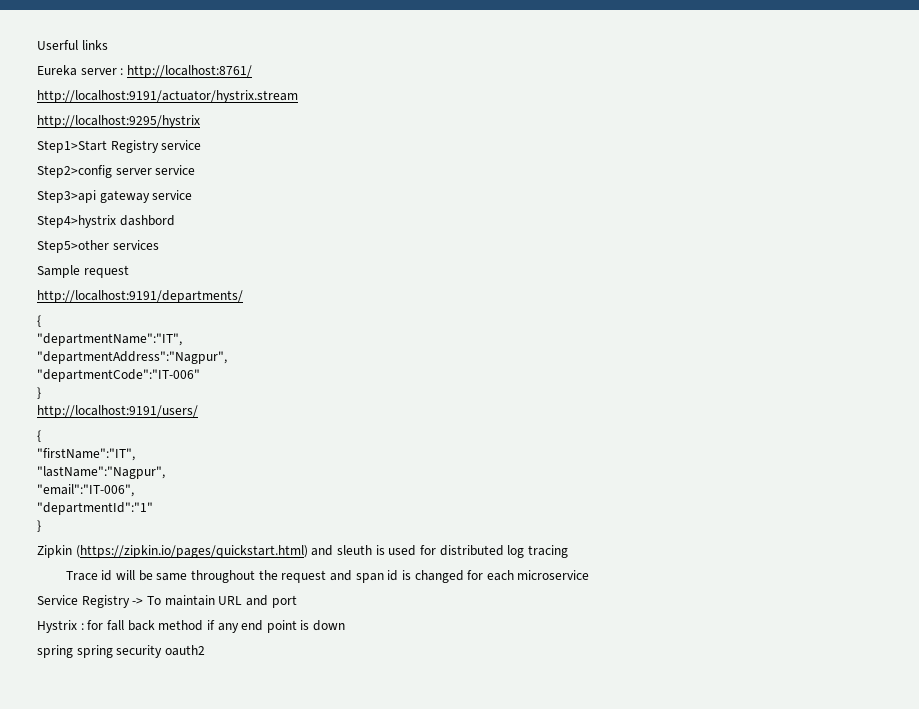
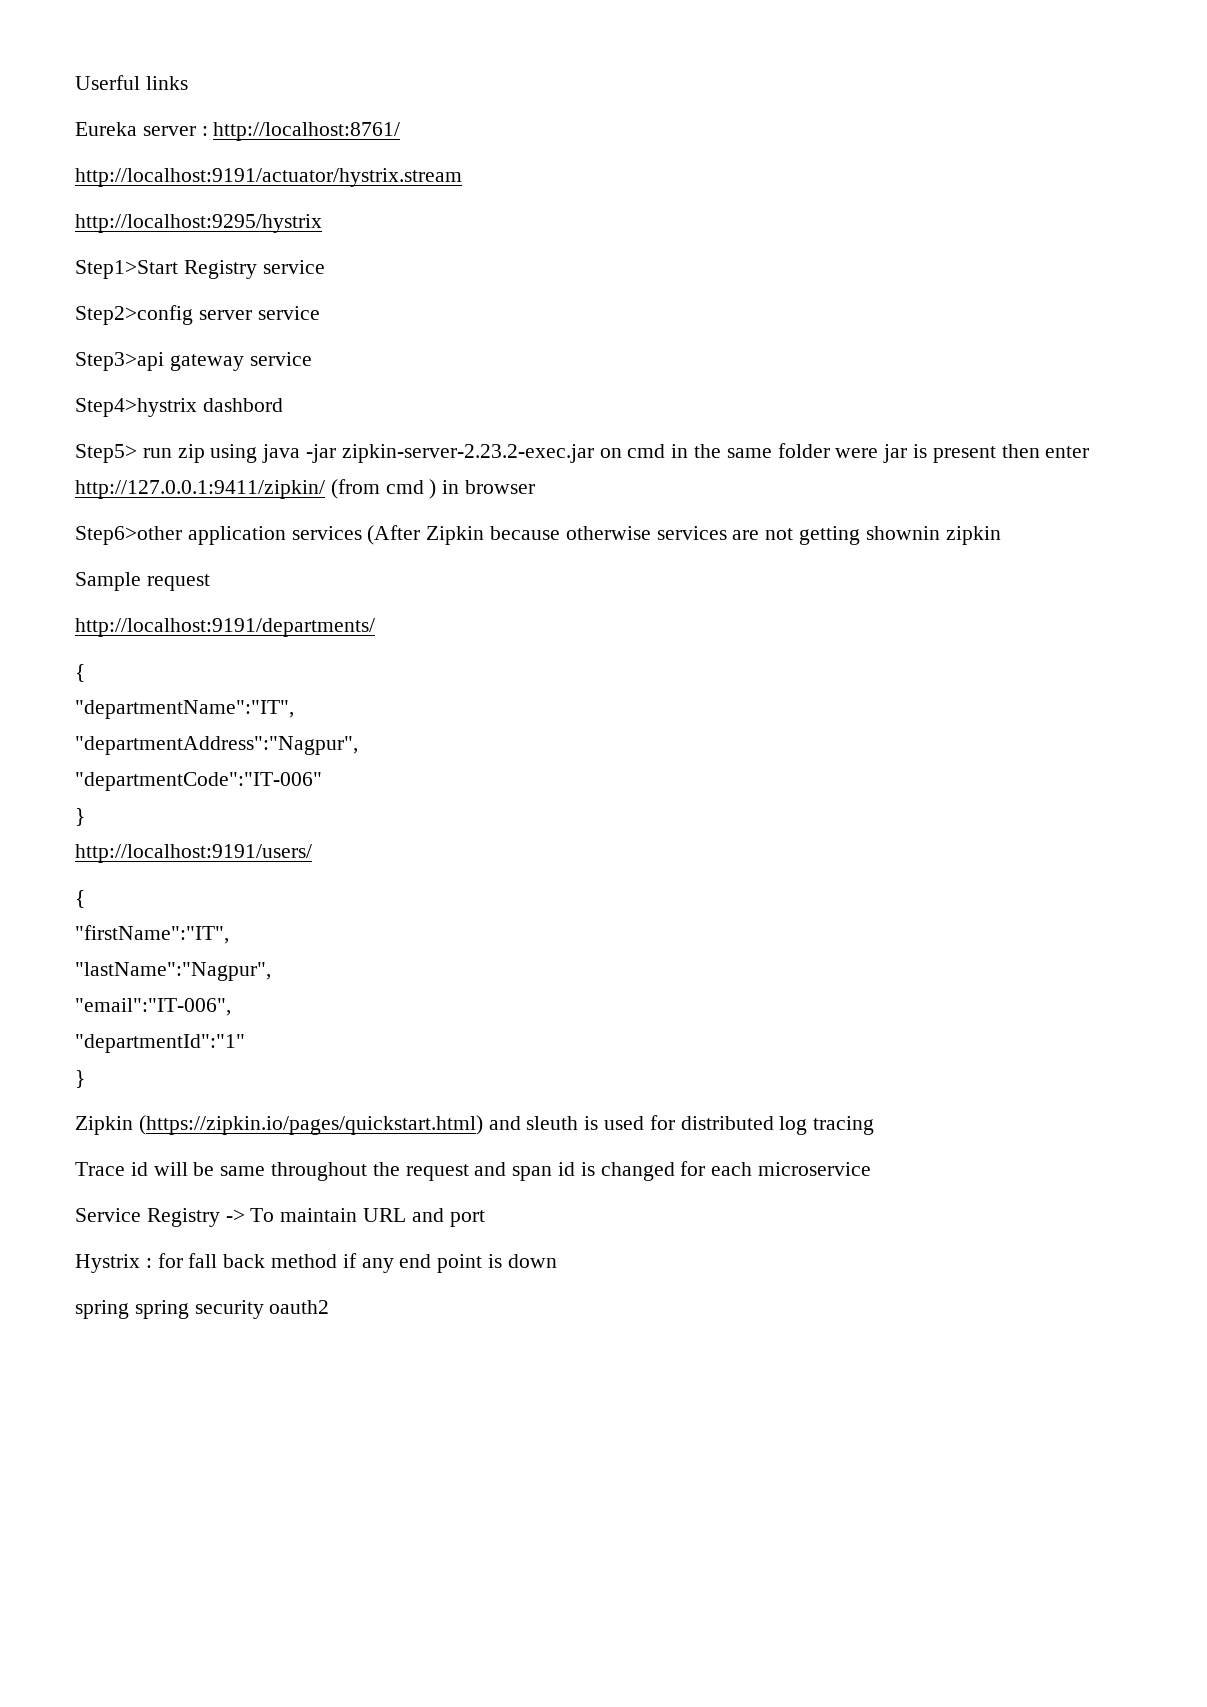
- Step5>other services
+ Step5> run zip using java -jar zipkin-server-2.23.2-exec.jar on cmd in the same folder were jar is present then enter http://127.0.0.1:9411/zipkin/ (from cmd ) in browser
+ Step6>other application services (After Zipkin because otherwise services are not getting shownin zipkin

